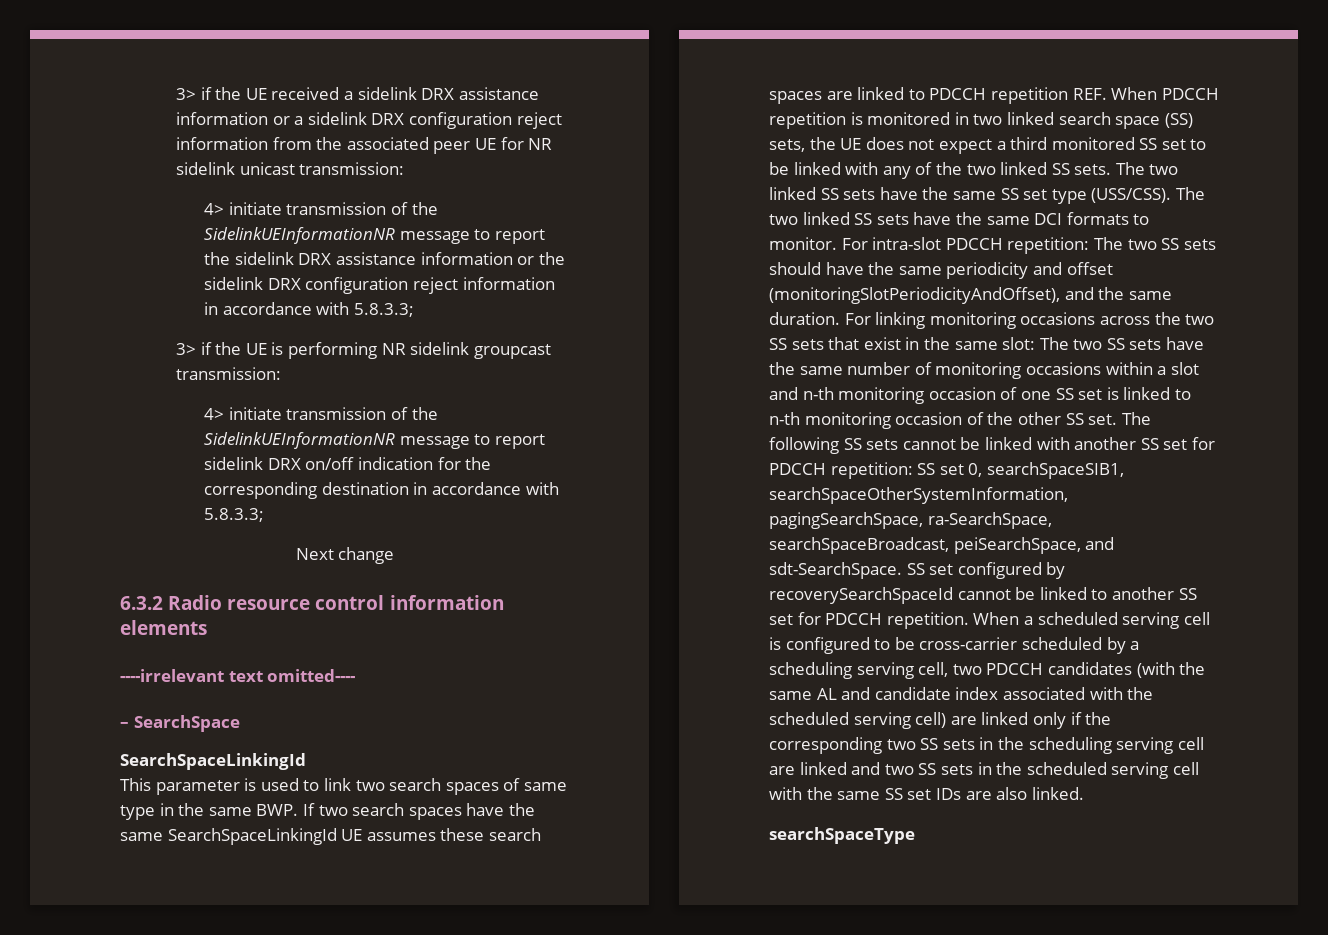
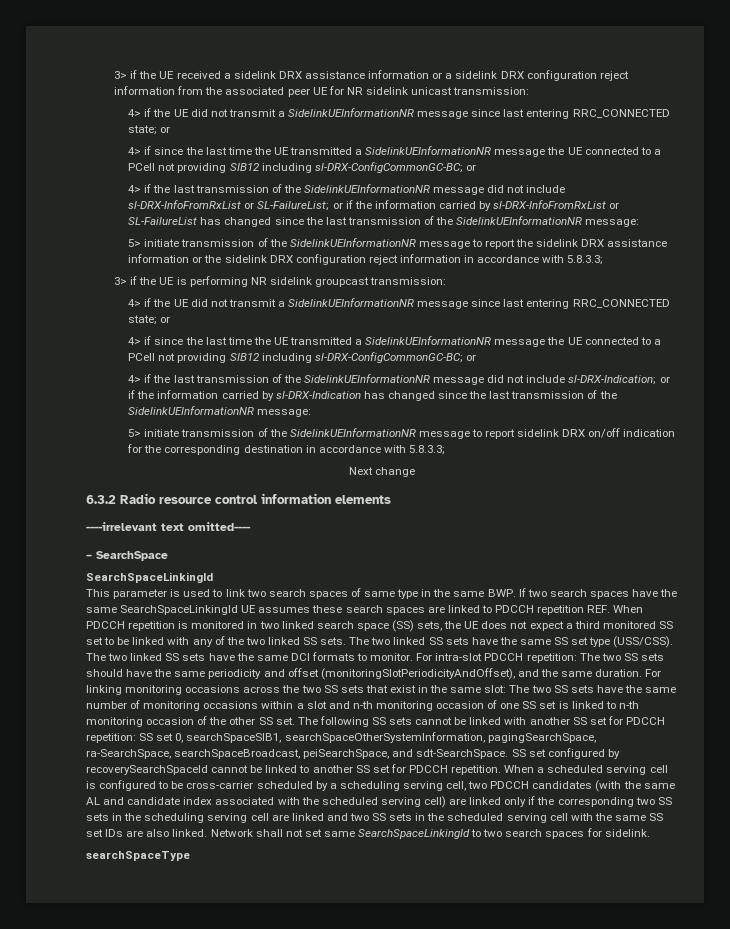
  3> if the UE received a sidelink DRX assistance information or a sidelink DRX configuration reject information from the associated peer UE for NR sidelink unicast transmission:
- 4> initiate transmission of the SidelinkUEInformationNR message to report the sidelink DRX assistance information or the sidelink DRX configuration reject information in accordance with 5.8.3.3;
+ 4> if the UE did not transmit a SidelinkUEInformationNR message since last entering RRC_CONNECTED state; or
+ 4> if since the last time the UE transmitted a SidelinkUEInformationNR message the UE connected to a PCell not providing SIB12 including sl-DRX-ConfigCommonGC-BC; or
+ 4> if the last transmission of the SidelinkUEInformationNR message did not include sl-DRX-InfoFromRxList or SL-FailureList; or if the information carried by sl-DRX-InfoFromRxList or SL-FailureList has changed since the last transmission of the SidelinkUEInformationNR message:
+ 5> initiate transmission of the SidelinkUEInformationNR message to report the sidelink DRX assistance information or the sidelink DRX configuration reject information in accordance with 5.8.3.3;
  3> if the UE is performing NR sidelink groupcast transmission:
- 4> initiate transmission of the SidelinkUEInformationNR message to report sidelink DRX on/off indication for the corresponding destination in accordance with 5.8.3.3;
+ 4> if the UE did not transmit a SidelinkUEInformationNR message since last entering RRC_CONNECTED state; or
+ 4> if since the last time the UE transmitted a SidelinkUEInformationNR message the UE connected to a PCell not providing SIB12 including sl-DRX-ConfigCommonGC-BC; or
+ 4> if the last transmission of the SidelinkUEInformationNR message did not include sl-DRX-Indication; or if the information carried by sl-DRX-Indication has changed since the last transmission of the SidelinkUEInformationNR message:
+ 5> initiate transmission of the SidelinkUEInformationNR message to report sidelink DRX on/off indication for the corresponding destination in accordance with 5.8.3.3;
+ Network shall not set same SearchSpaceLinkingId to two search spaces for sidelink.

